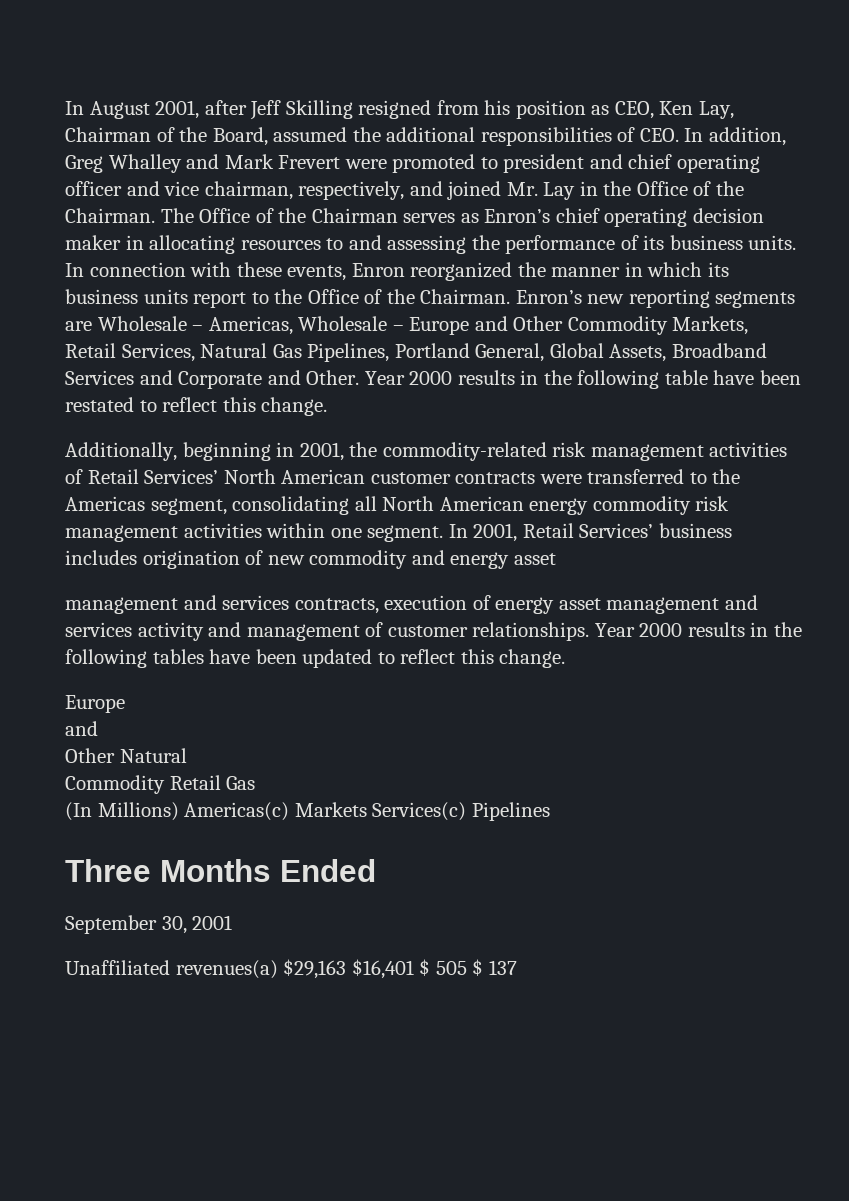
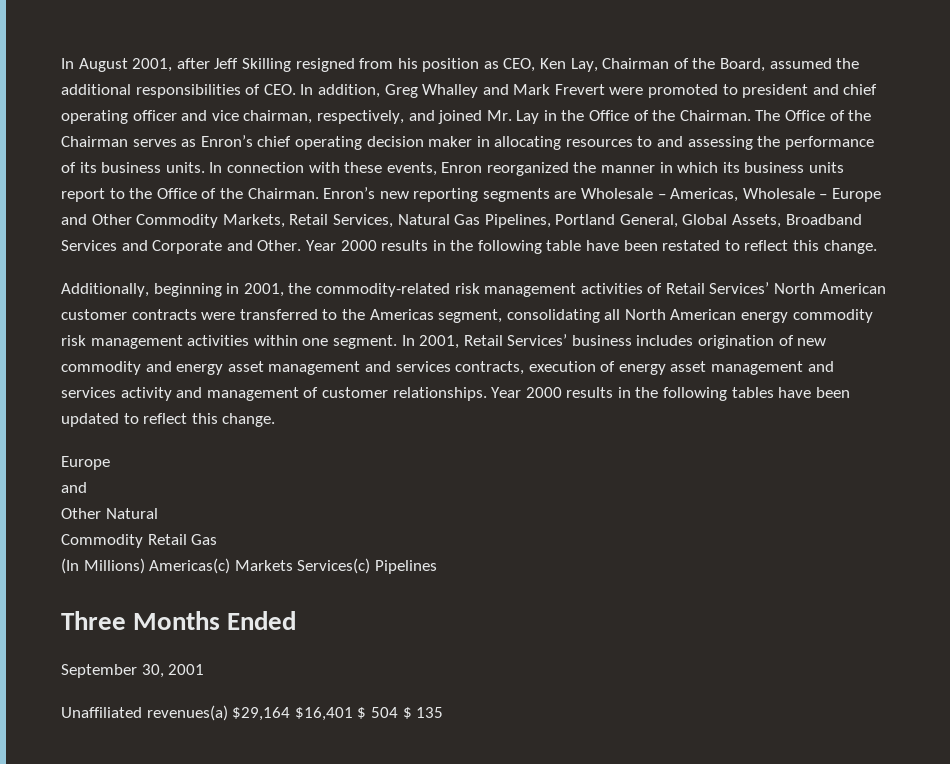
- In 2001, Retail Services’ business includes origination of new commodity and energy asset
- management and services contracts, execution of energy asset management and services activity and management of customer relationships.
+ In 2001, Retail Services’ business includes origination of new commodity and energy asset management and services contracts, execution of energy asset management and services activity and management of customer relationships.
- Unaffiliated revenues(a) $29,163 $16,401 $ 505 $ 137
+ Unaffiliated revenues(a) $29,164 $16,401 $ 504 $ 135

